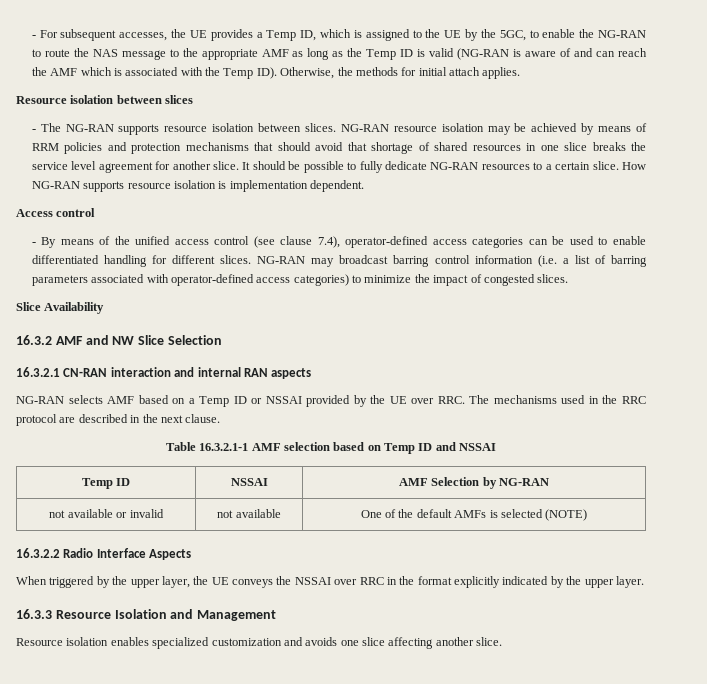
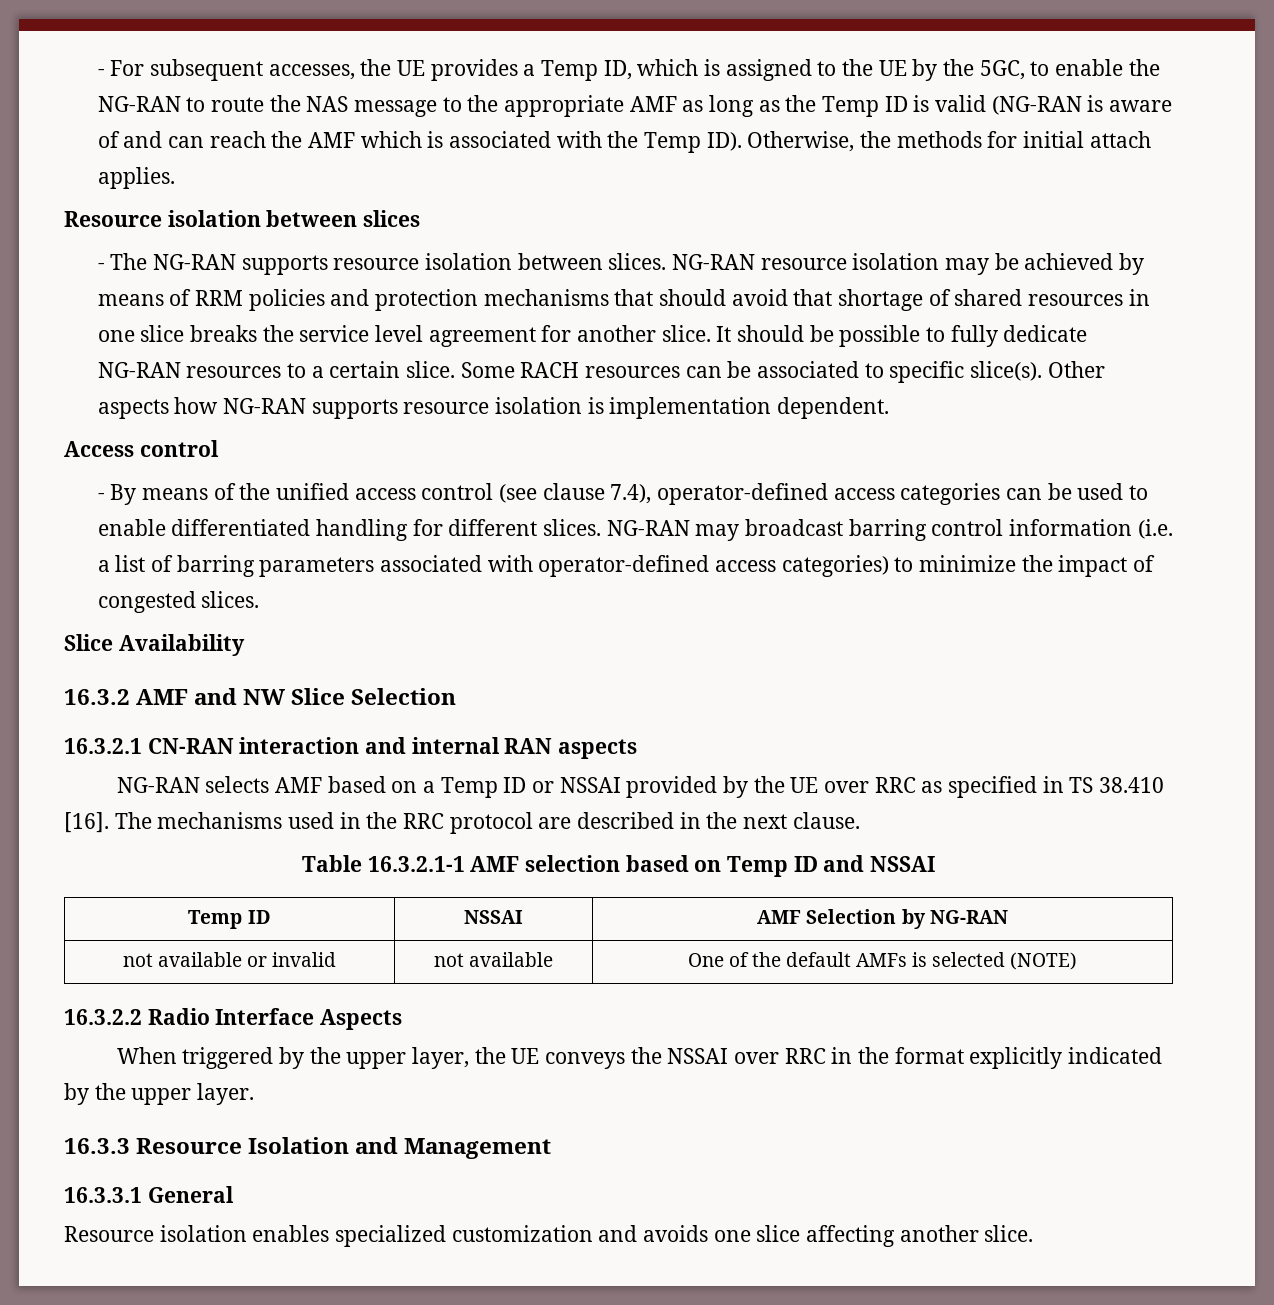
- How NG-RAN supports resource isolation is implementation dependent.
+ Some RACH resources can be associated to specific slice(s). Other aspects how NG-RAN supports resource isolation is implementation dependent.
- NG-RAN selects AMF based on a Temp ID or NSSAI provided by the UE over RRC. The mechanisms used in the RRC protocol are described in the next clause.
+ NG-RAN selects AMF based on a Temp ID or NSSAI provided by the UE over RRC as specified in TS 38.410 [16]. The mechanisms used in the RRC protocol are described in the next clause.
+ 16.3.3.1 General

